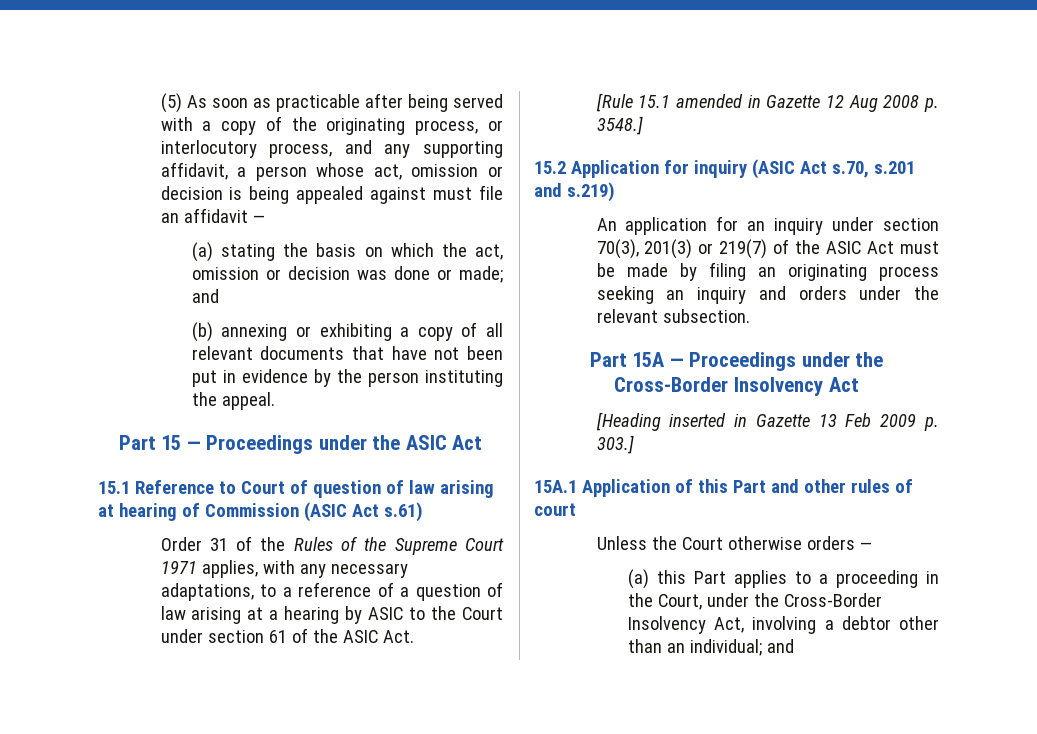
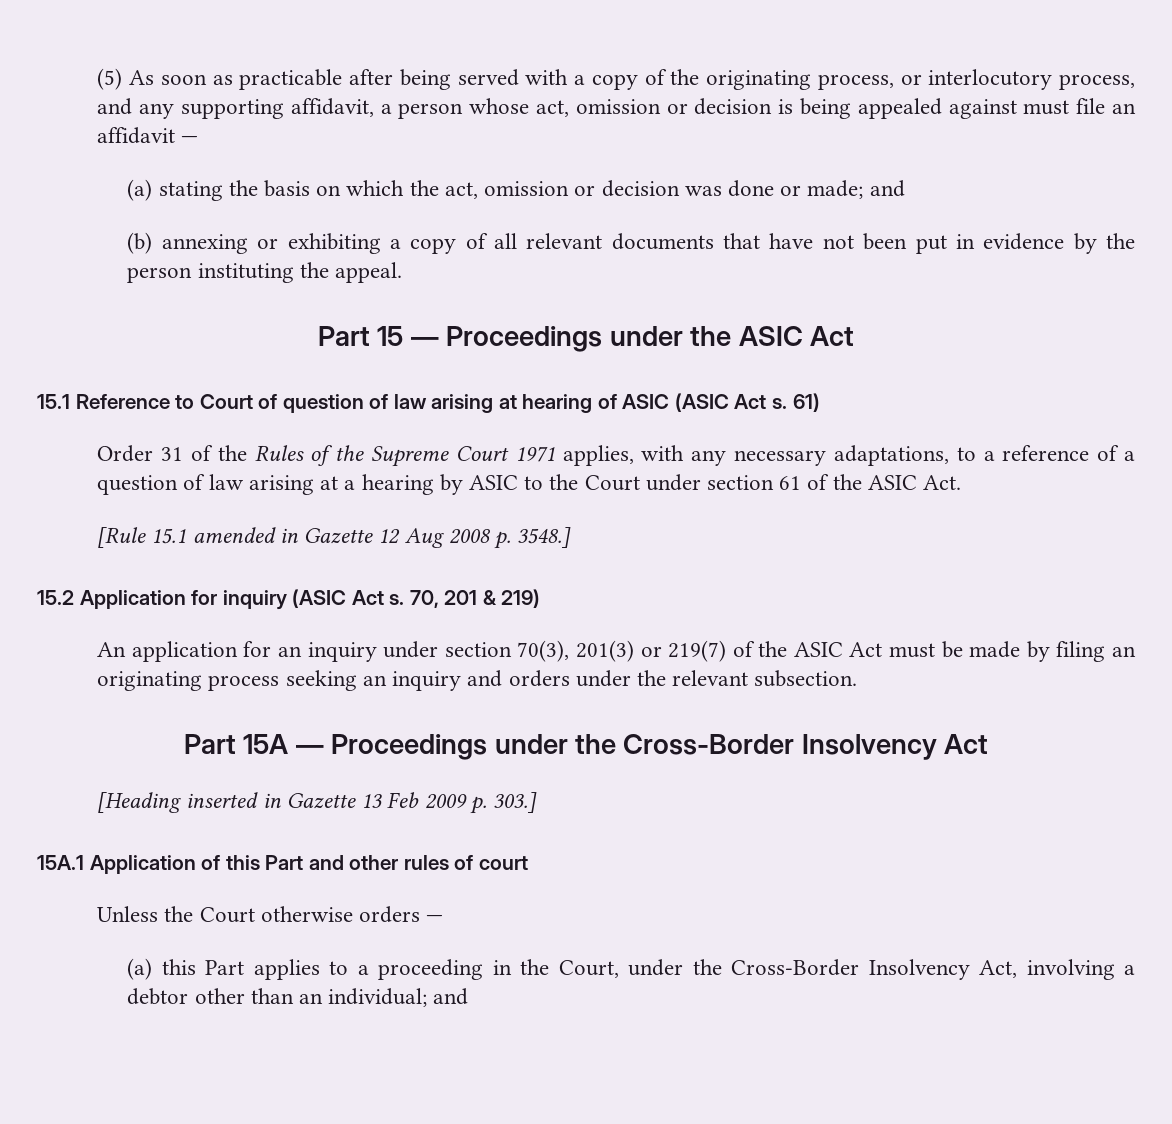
- 15.1 Reference to Court of question of law arising at hearing of Commission (ASIC Act s.61)
+ 15.1 Reference to Court of question of law arising at hearing of ASIC (ASIC Act s. 61)
- 15.2 Application for inquiry (ASIC Act s.70, s.201 and s.219)
+ 15.2 Application for inquiry (ASIC Act s. 70, 201 & 219)

